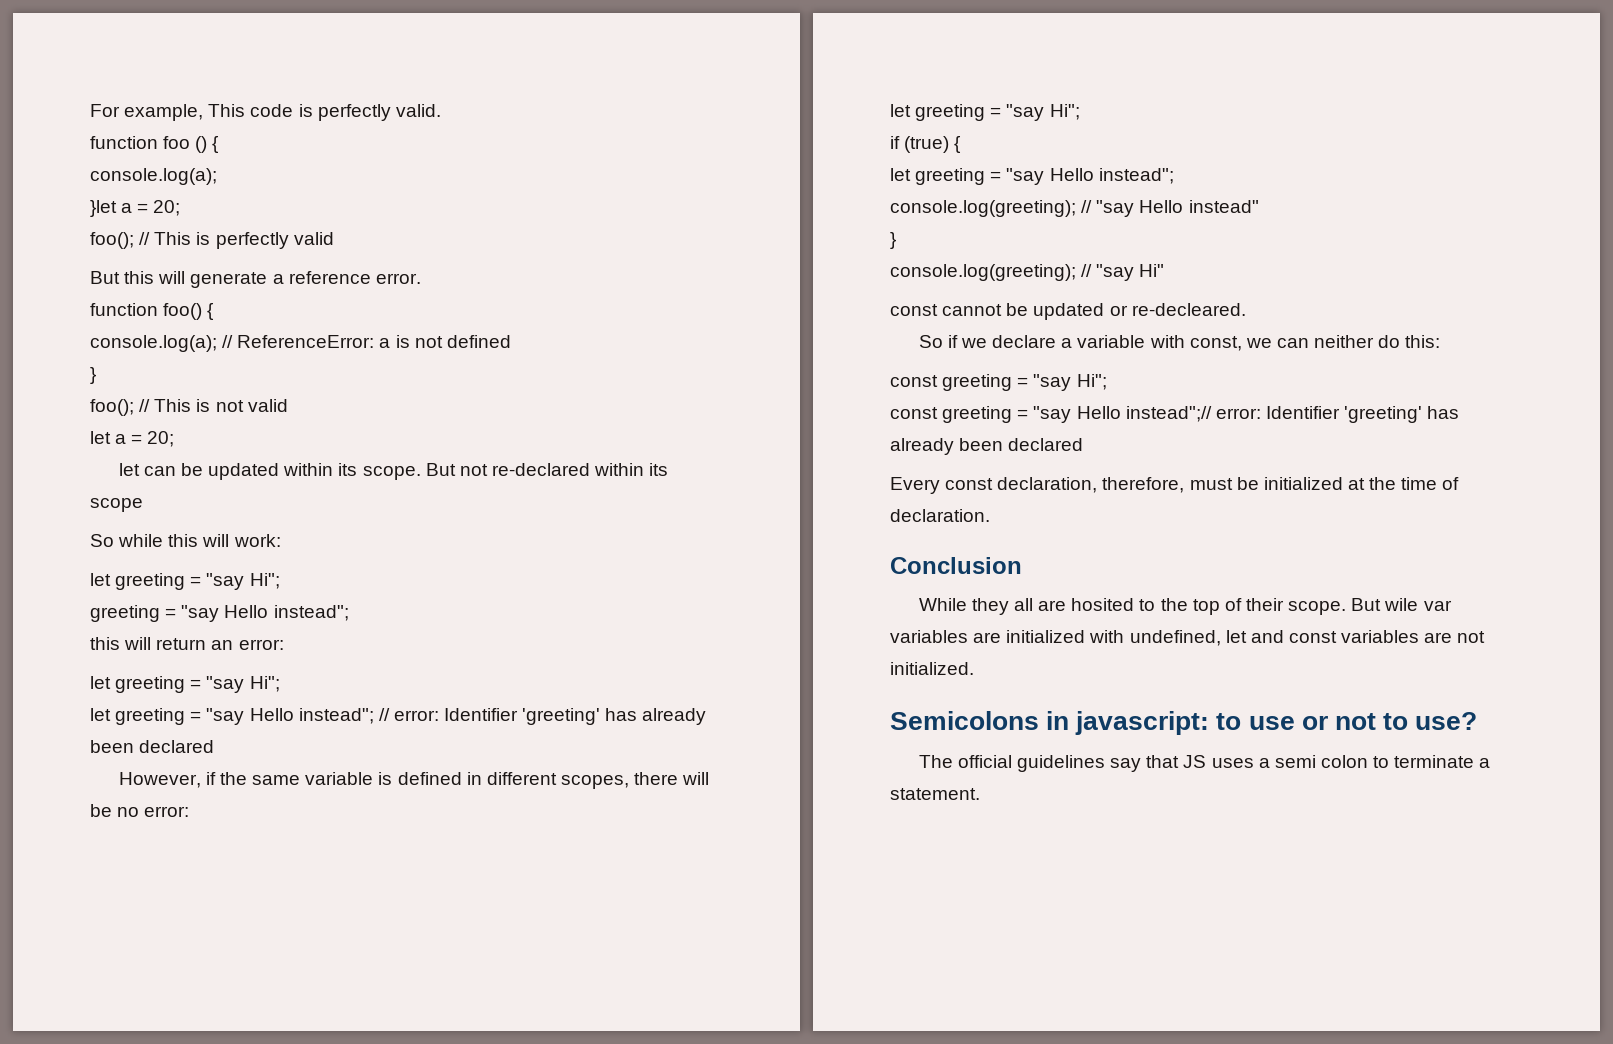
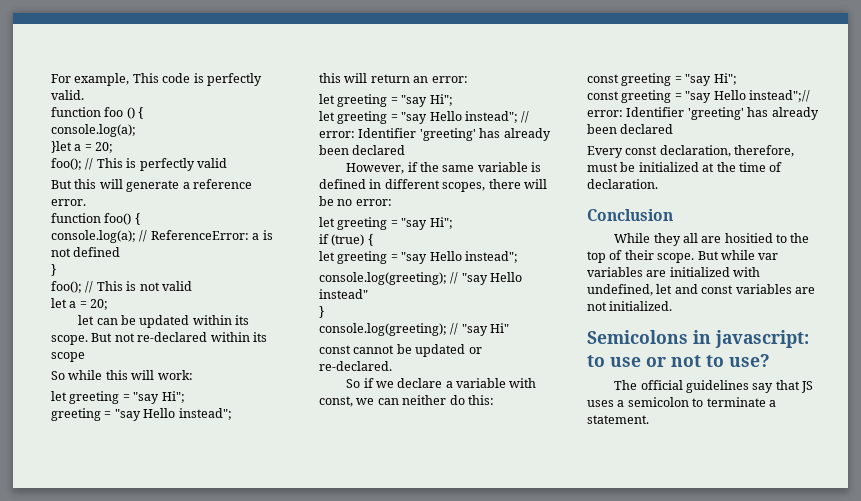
- const cannot be updated or re-decleared.
+ const cannot be updated or re-declared.
- While they all are hosited to the top of their scope.
+ While they all are hositied to the top of their scope.
- But wile var variables are initialized with undefined, let and const variables are not initialized.
+ But while var variables are initialized with undefined, let and const variables are not initialized.
- The official guidelines say that JS uses a semi colon to terminate a statement.
+ The official guidelines say that JS uses a semicolon to terminate a statement.

